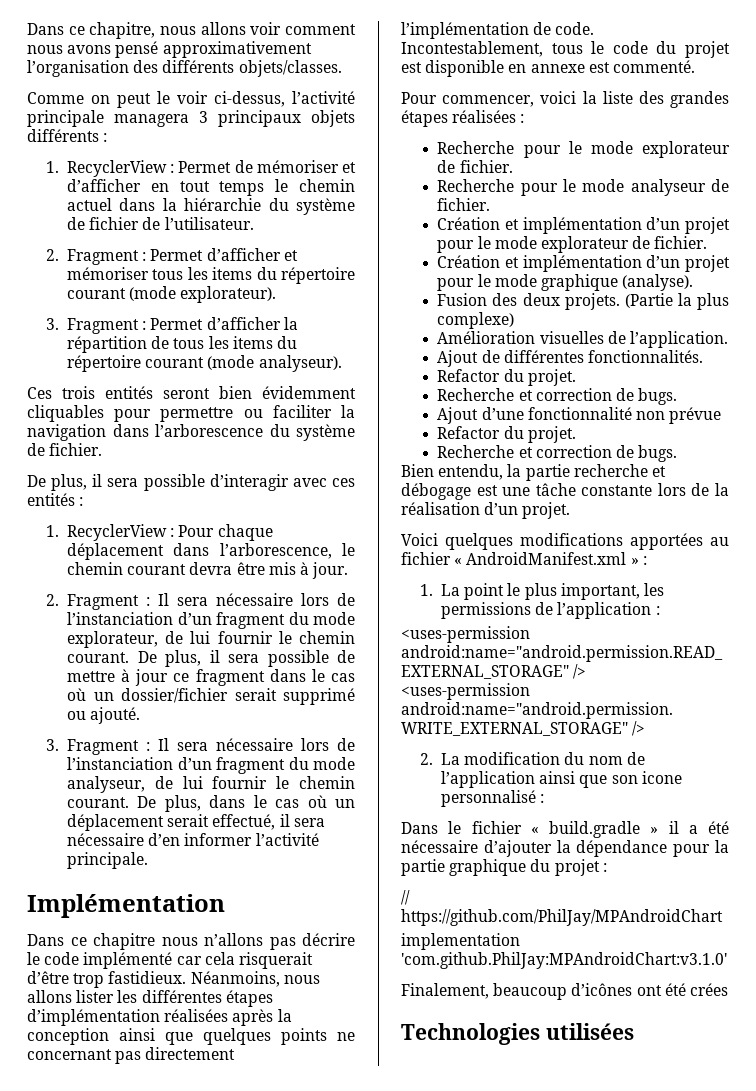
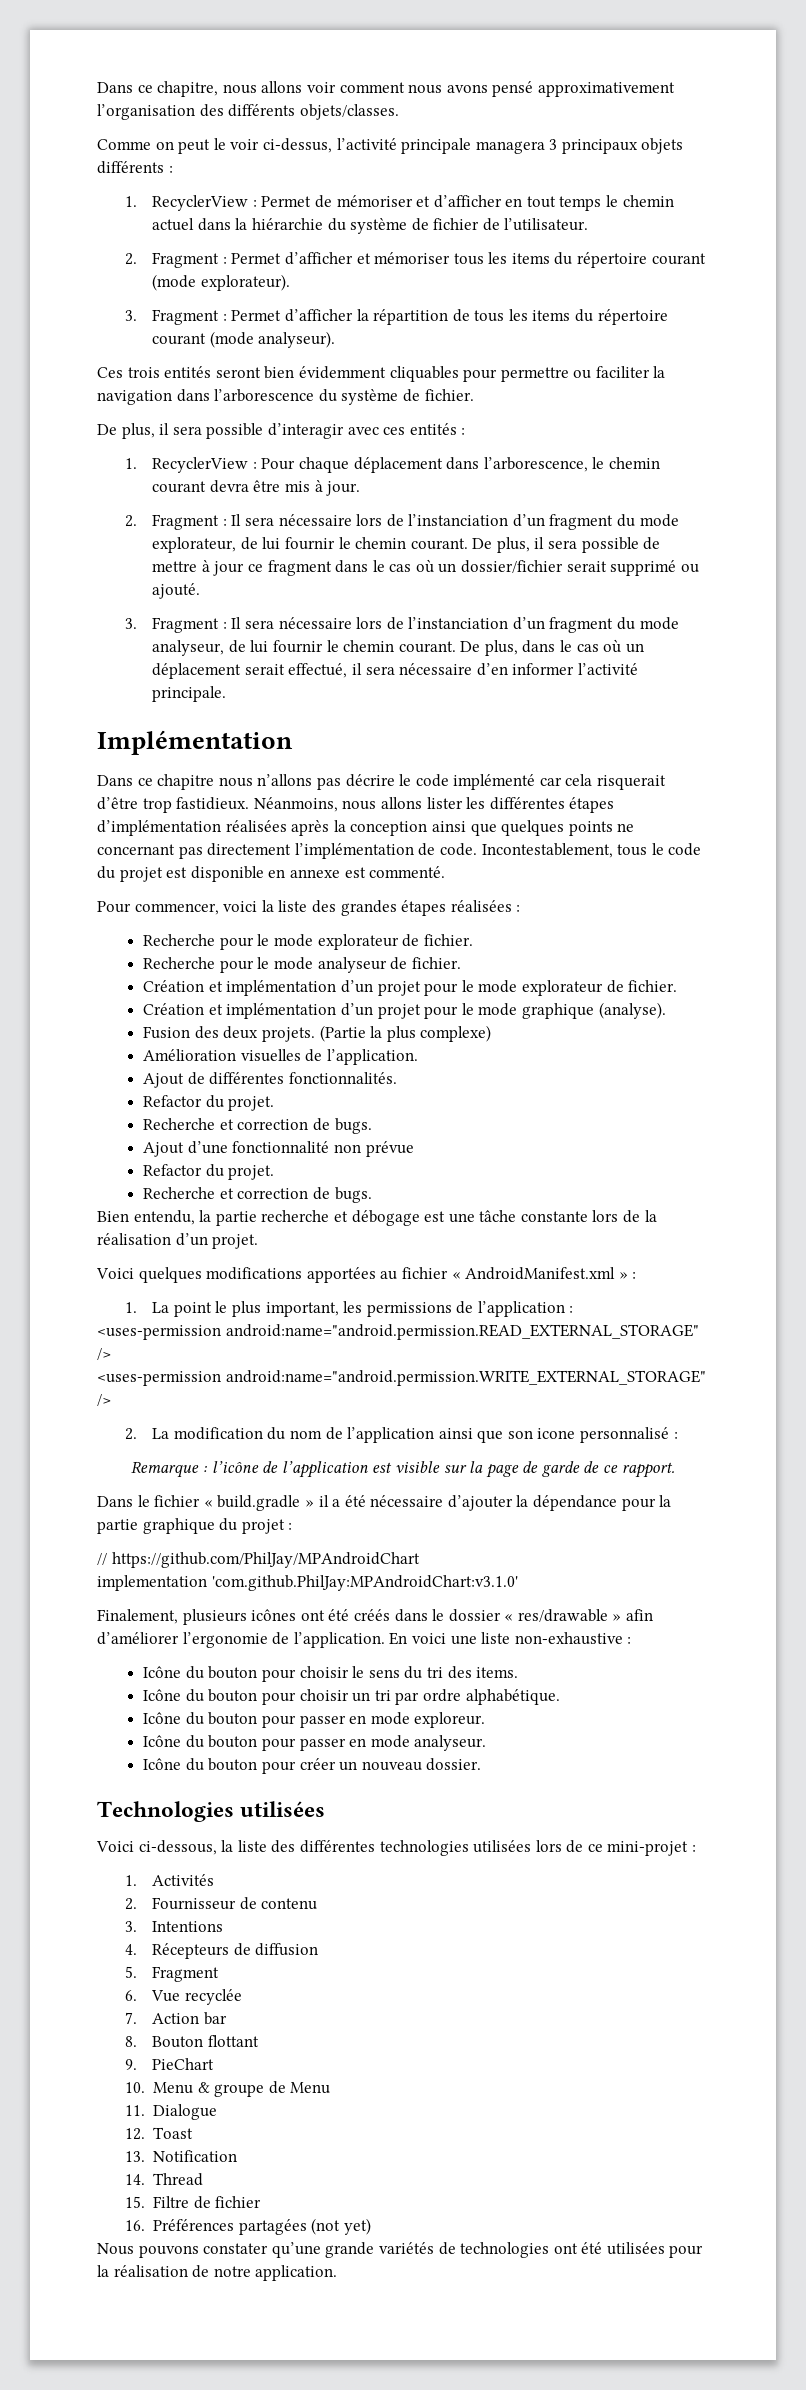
+ Remarque : l’icône de l’application est visible sur la page de garde de ce rapport.
- Finalement, beaucoup d’icônes ont été crées
+ Finalement, plusieurs icônes ont été créés dans le dossier « res/drawable » afin d’améliorer l’ergonomie de l’application. En voici une liste non-exhaustive :
+ Icône du bouton pour choisir le sens du tri des items.
+ Icône du bouton pour choisir un tri par ordre alphabétique.
+ Icône du bouton pour passer en mode exploreur.
+ Icône du bouton pour passer en mode analyseur.
+ Icône du bouton pour créer un nouveau dossier.
  Technologies utilisées
+ Voici ci-dessous, la liste des différentes technologies utilisées lors de ce mini-projet :
+ 1. Activités
+ 2. Fournisseur de contenu
+ 3. Intentions
+ 4. Récepteurs de diffusion
+ 5. Fragment
+ 6. Vue recyclée
+ 7. Action bar
+ 8. Bouton flottant
+ 9. PieChart
+ 10. Menu & groupe de Menu
+ 11. Dialogue
+ 12. Toast
+ 13. Notification
+ 14. Thread
+ 15. Filtre de fichier
+ 16. Préférences partagées (not yet)
+ Nous pouvons constater qu’une grande variétés de technologies ont été utilisées pour la réalisation de notre application.

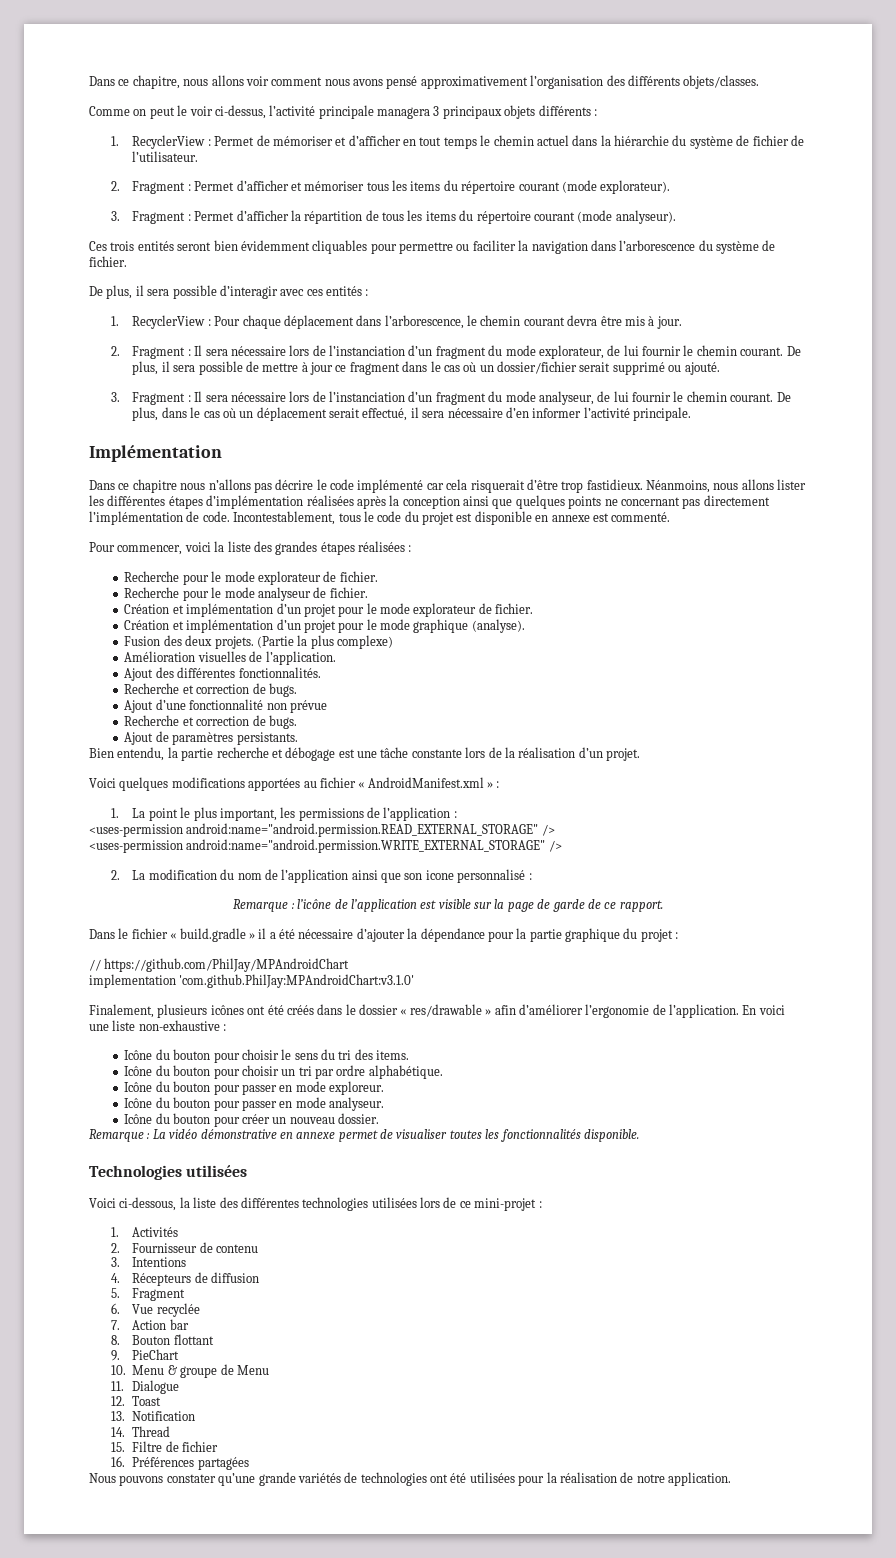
- Ajout de différentes fonctionnalités.
- Refactor du projet.
+ Ajout des différentes fonctionnalités.
  Ajout d’une fonctionnalité non prévue
- Refactor du projet.
  Recherche et correction de bugs.
+ Ajout de paramètres persistants.
+ Remarque : La vidéo démonstrative en annexe permet de visualiser toutes les fonctionnalités disponible.
- 16. Préférences partagées (not yet)
+ 16. Préférences partagées

